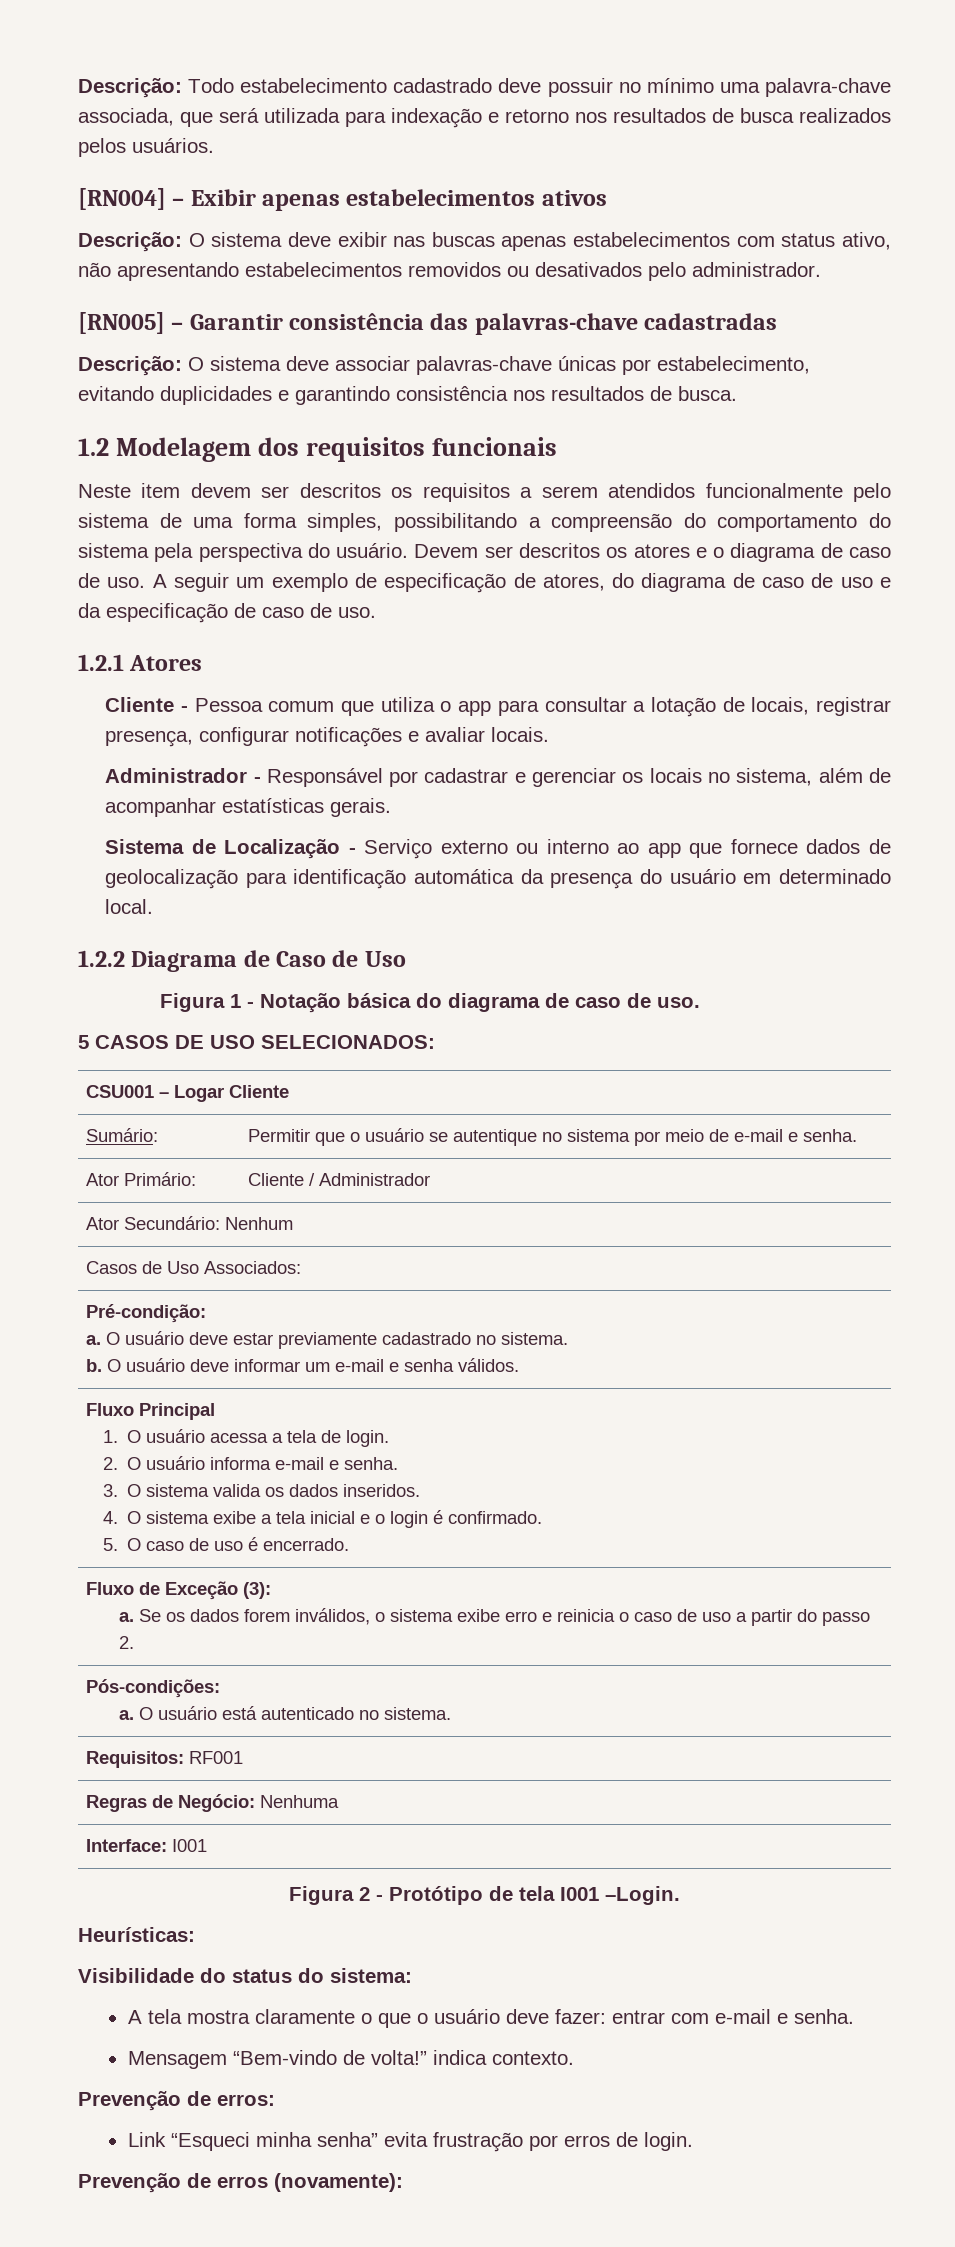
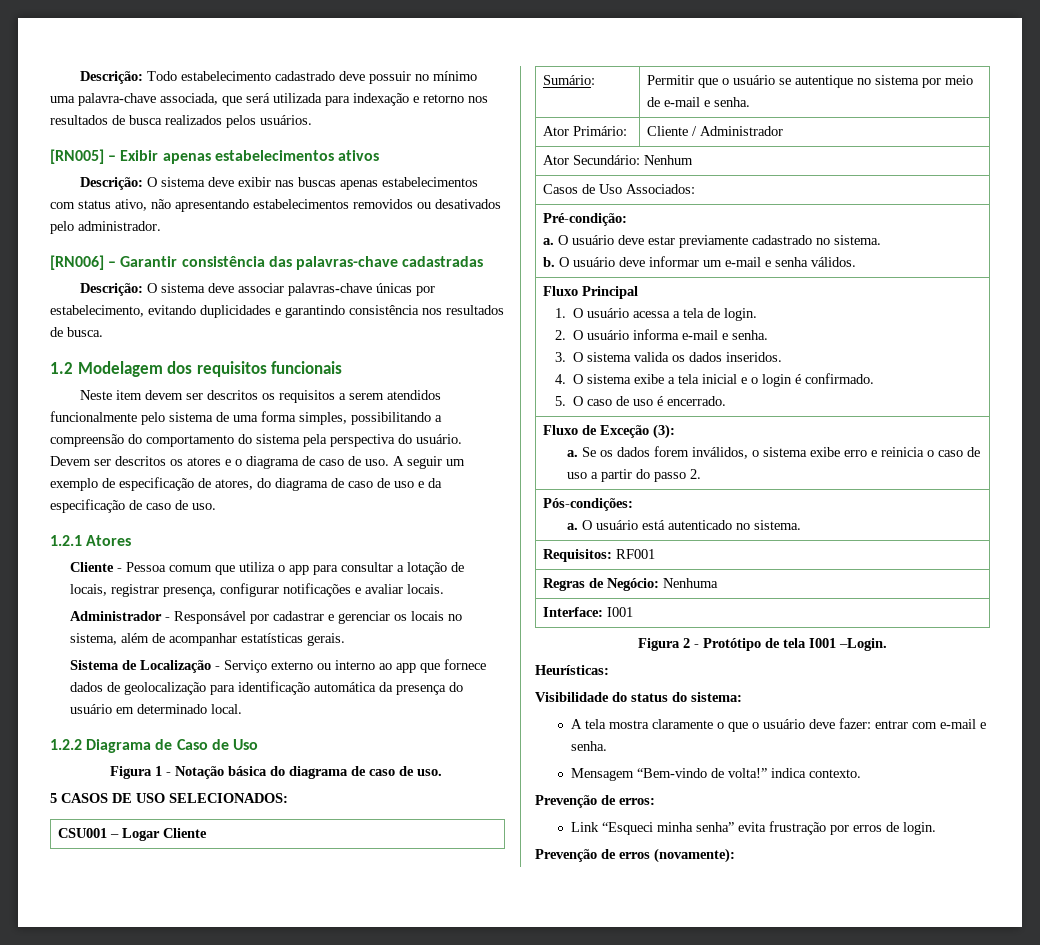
- [RN004] – Exibir apenas estabelecimentos ativos
+ [RN005] – Exibir apenas estabelecimentos ativos
- [RN005] – Garantir consistência das palavras-chave cadastradas
+ [RN006] – Garantir consistência das palavras-chave cadastradas

